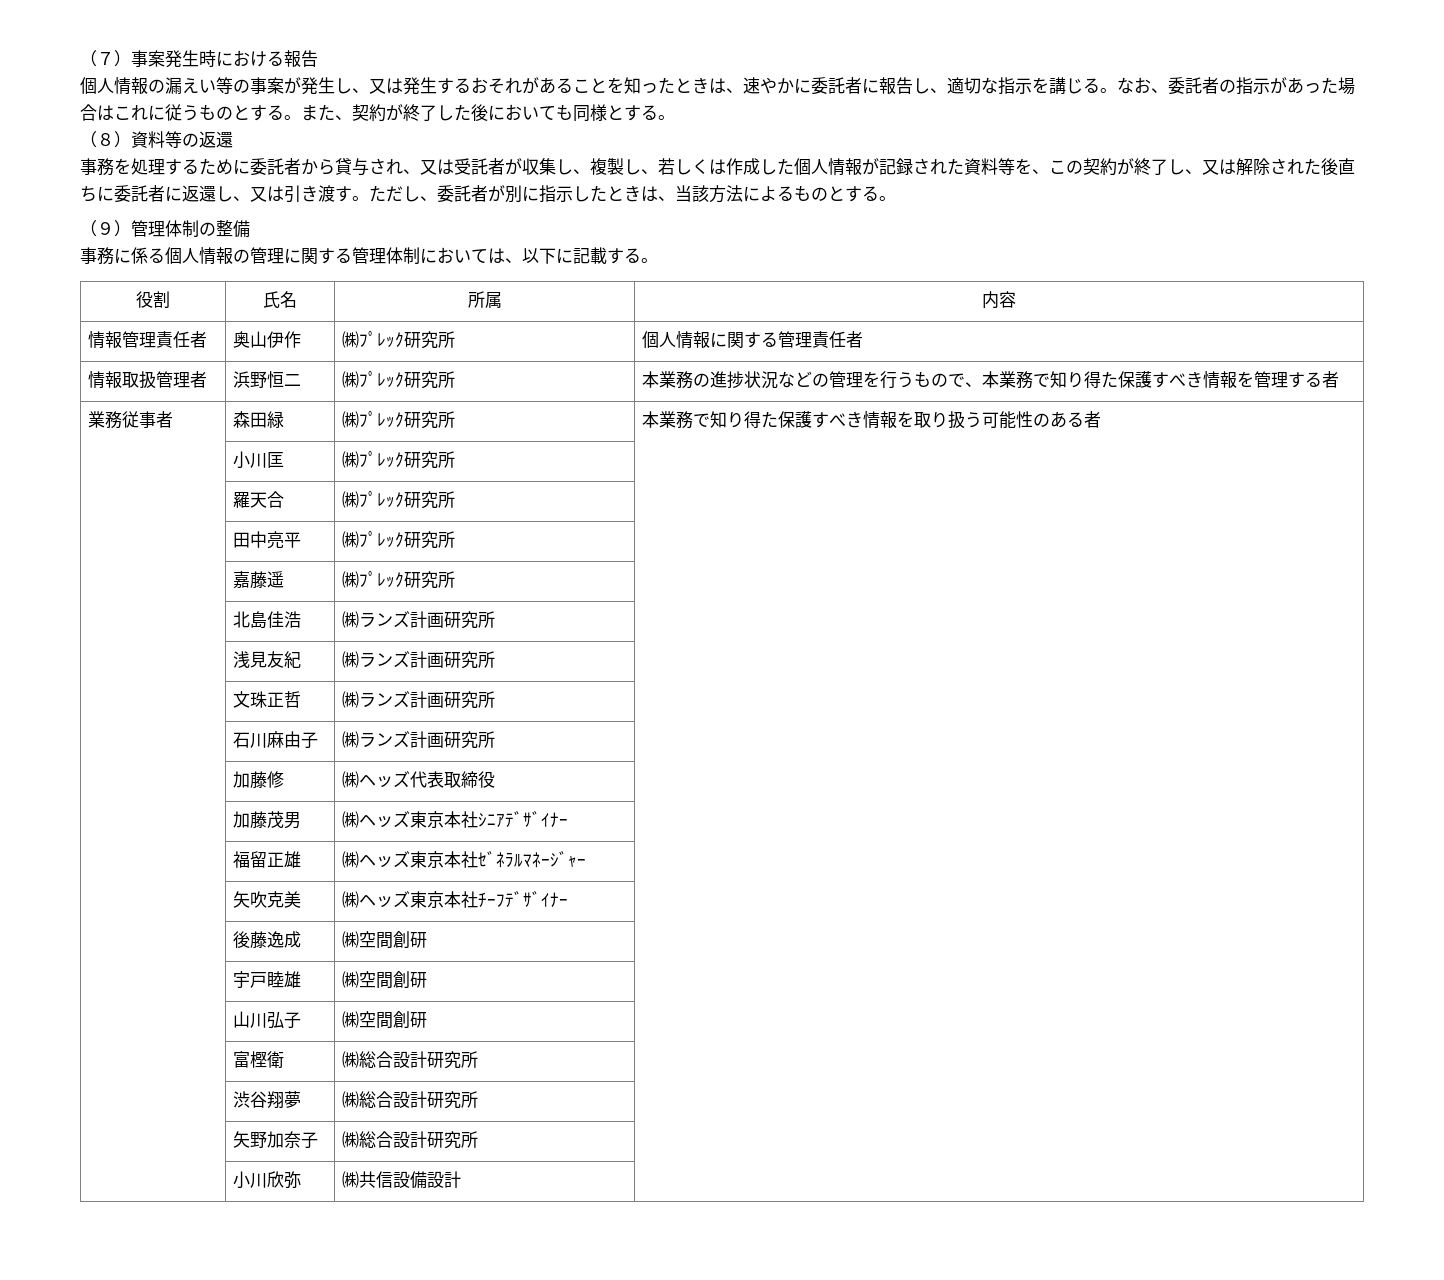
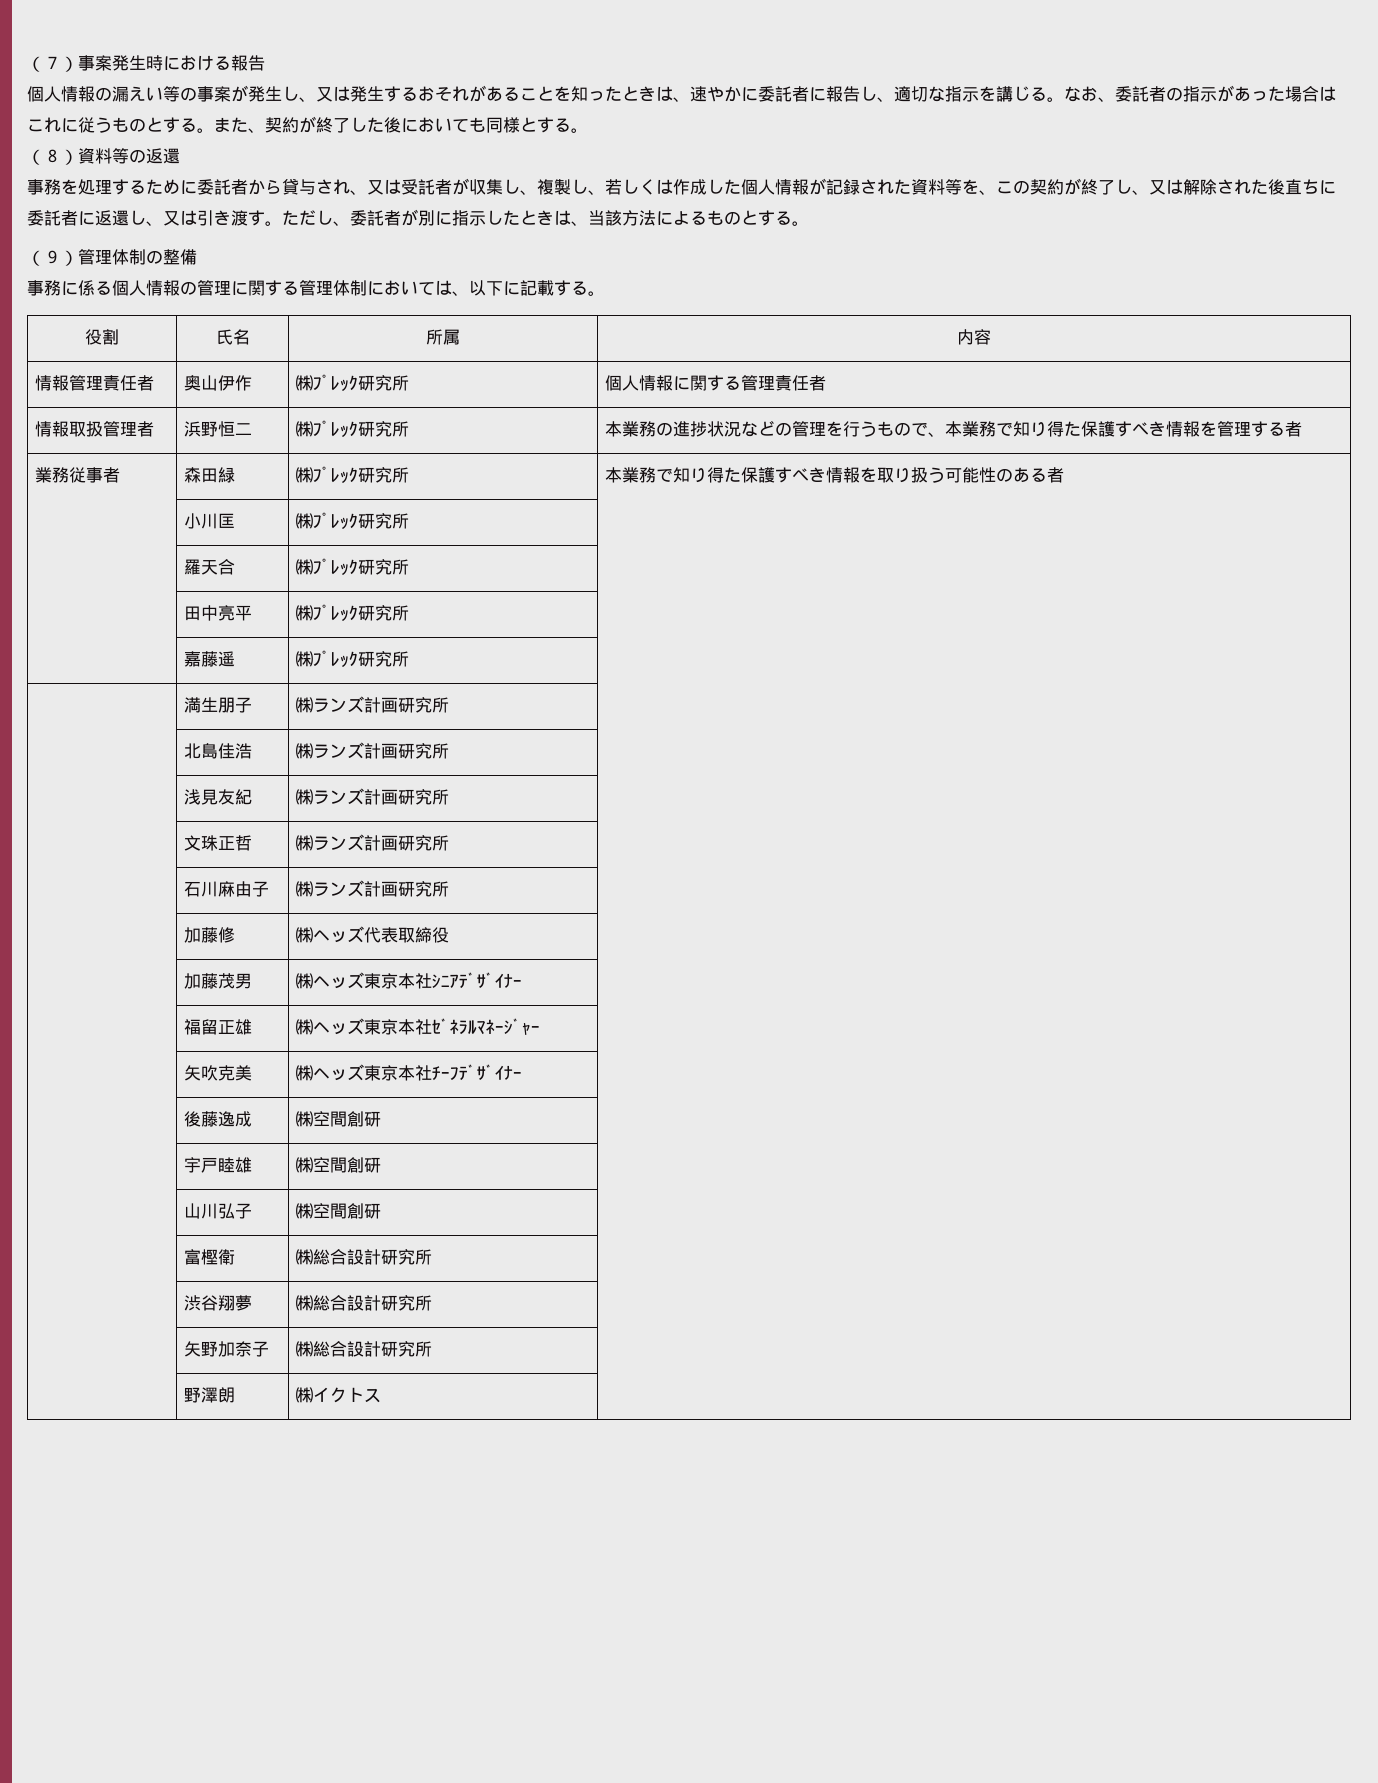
+ | 満生朋子 | ㈱ランズ計画研究所 |
- | 小川欣弥 | ㈱共信設備設計 |
+ | 野澤朗 | ㈱イクトス |

